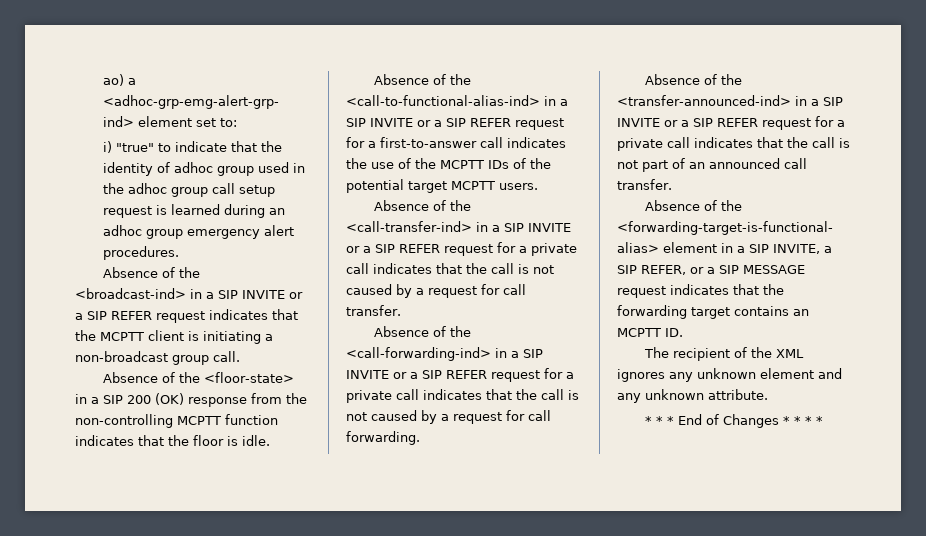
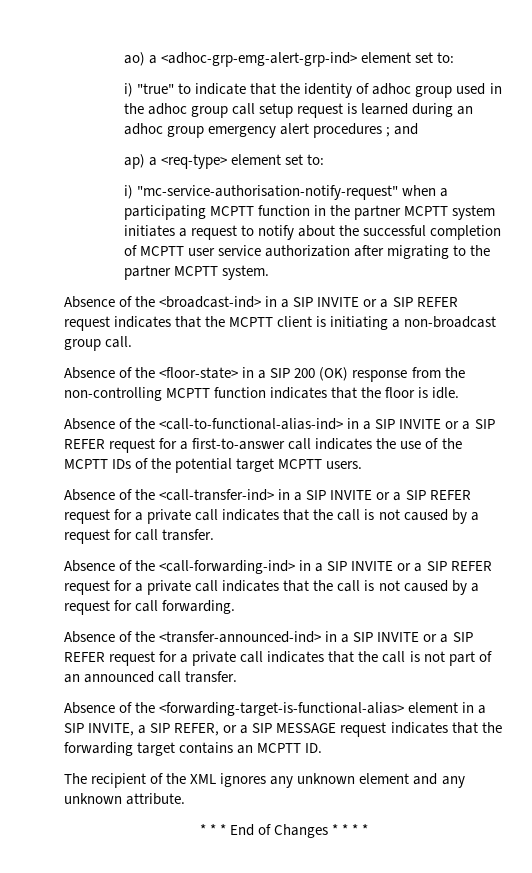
- i) "true" to indicate that the identity of adhoc group used in the adhoc group call setup request is learned during an adhoc group emergency alert procedures.
+ i) "true" to indicate that the identity of adhoc group used in the adhoc group call setup request is learned during an adhoc group emergency alert procedures ; and
+ ap) a <req-type> element set to:
+ i) "mc-service-authorisation-notify-request" when a participating MCPTT function in the partner MCPTT system initiates a request to notify about the successful completion of MCPTT user service authorization after migrating to the partner MCPTT system.

